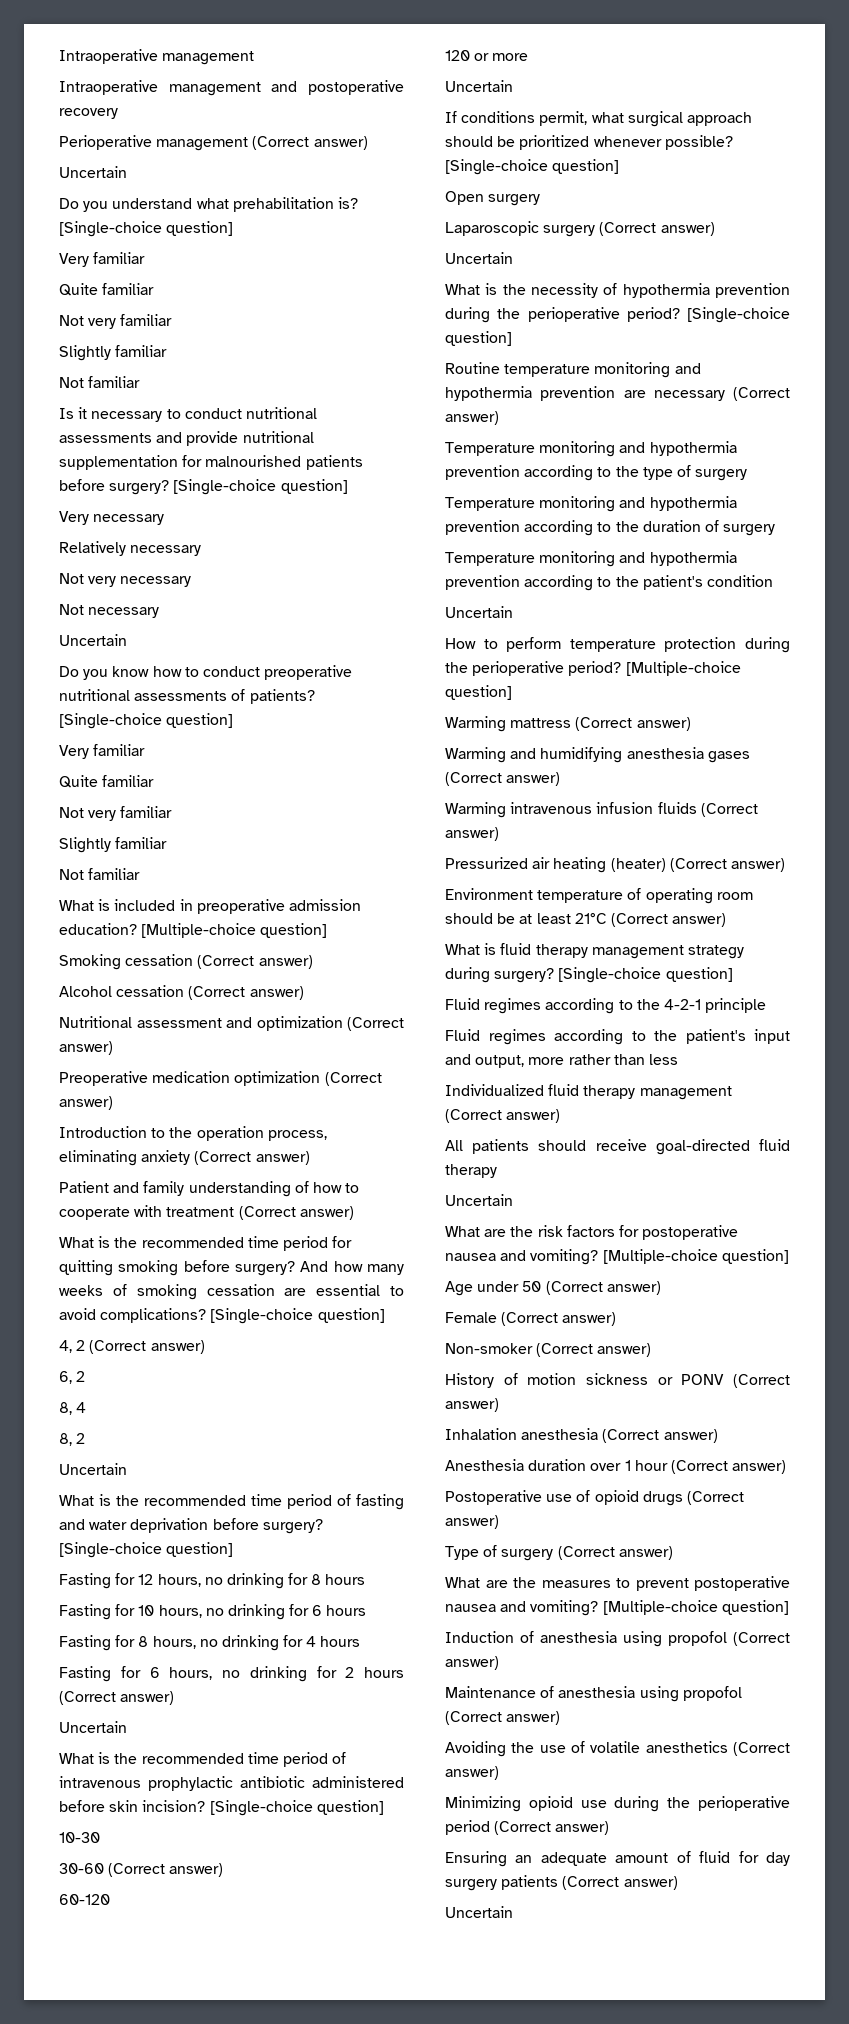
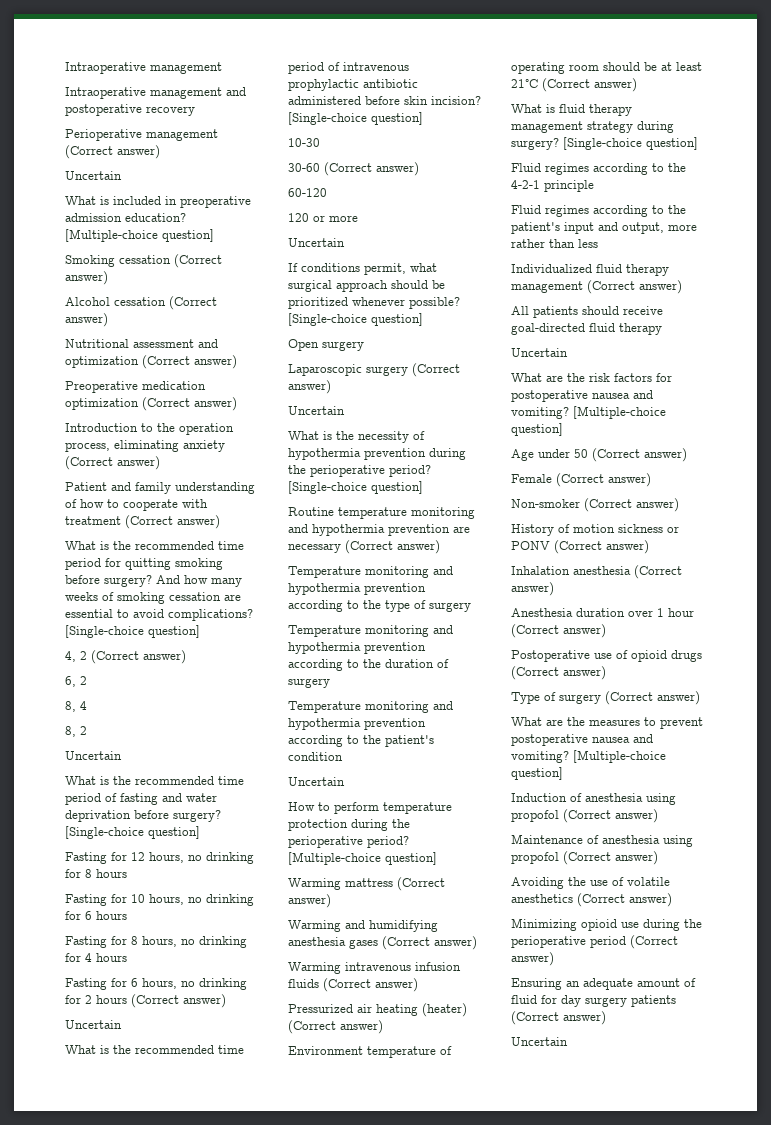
- Do you understand what prehabilitation is? [Single-choice question]
- Very familiar
- Quite familiar
- Not very familiar
- Slightly familiar
- Not familiar
- Is it necessary to conduct nutritional assessments and provide nutritional supplementation for malnourished patients before surgery? [Single-choice question]
- Very necessary
- Relatively necessary
- Not very necessary
- Not necessary
- Uncertain
- Do you know how to conduct preoperative nutritional assessments of patients? [Single-choice question]
- Very familiar
- Quite familiar
- Not very familiar
- Slightly familiar
- Not familiar

